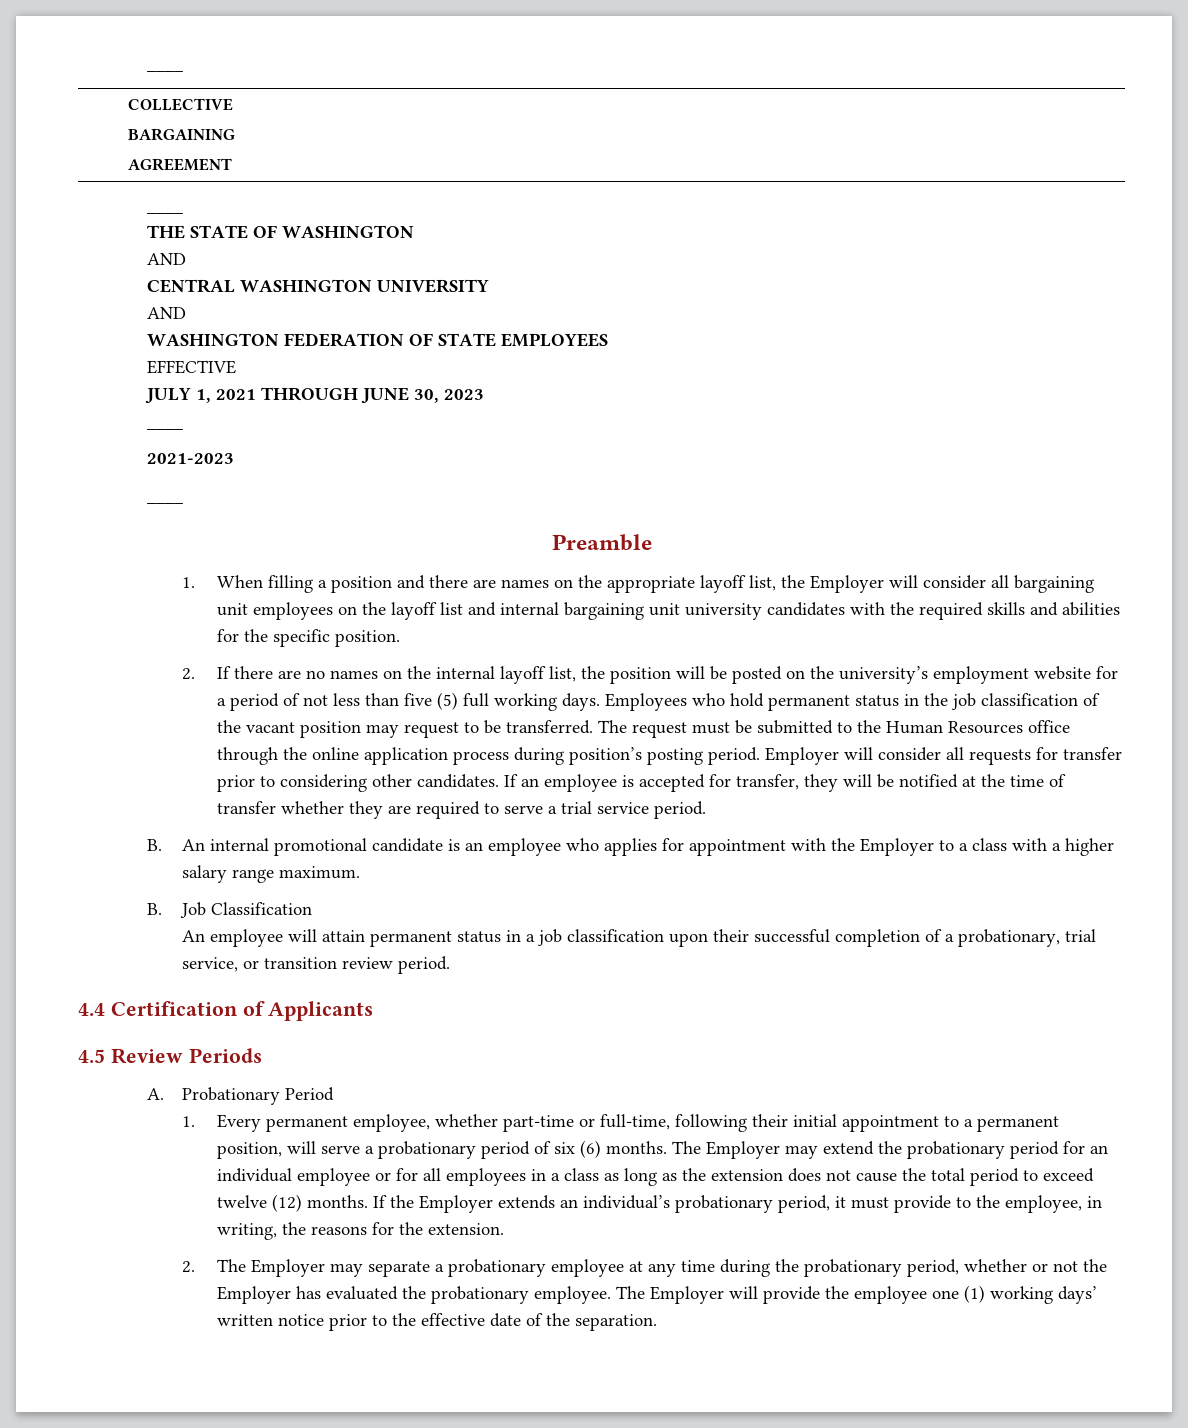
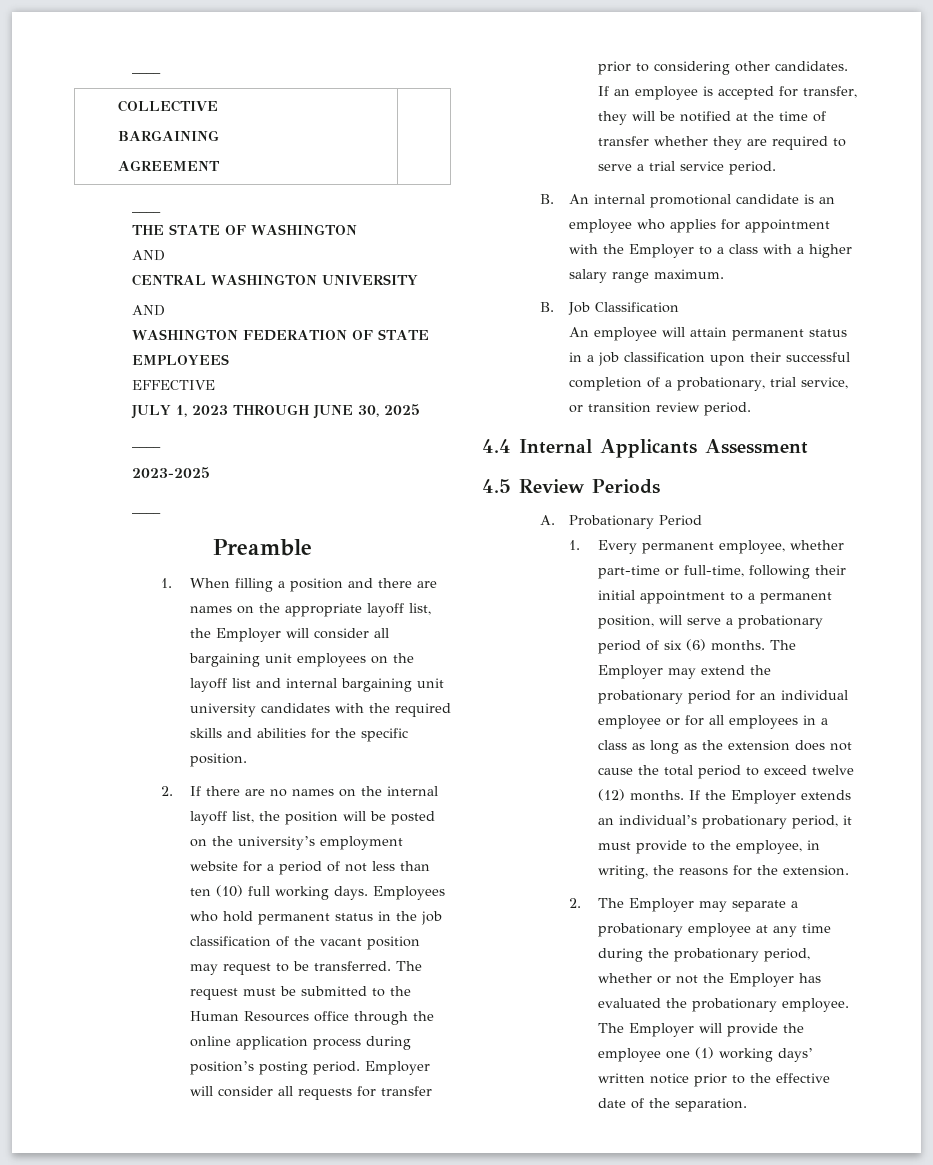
- JULY 1, 2021 THROUGH JUNE 30, 2023
+ JULY 1, 2023 THROUGH JUNE 30, 2025
  ____
- 2021-2023
+ 2023-2025
- 2. If there are no names on the internal layoff list, the position will be posted on the university’s employment website for a period of not less than five (5) full working days.
+ 2. If there are no names on the internal layoff list, the position will be posted on the university’s employment website for a period of not less than ten (10) full working days.
- 4.4 Certification of Applicants
+ 4.4 Internal Applicants Assessment

